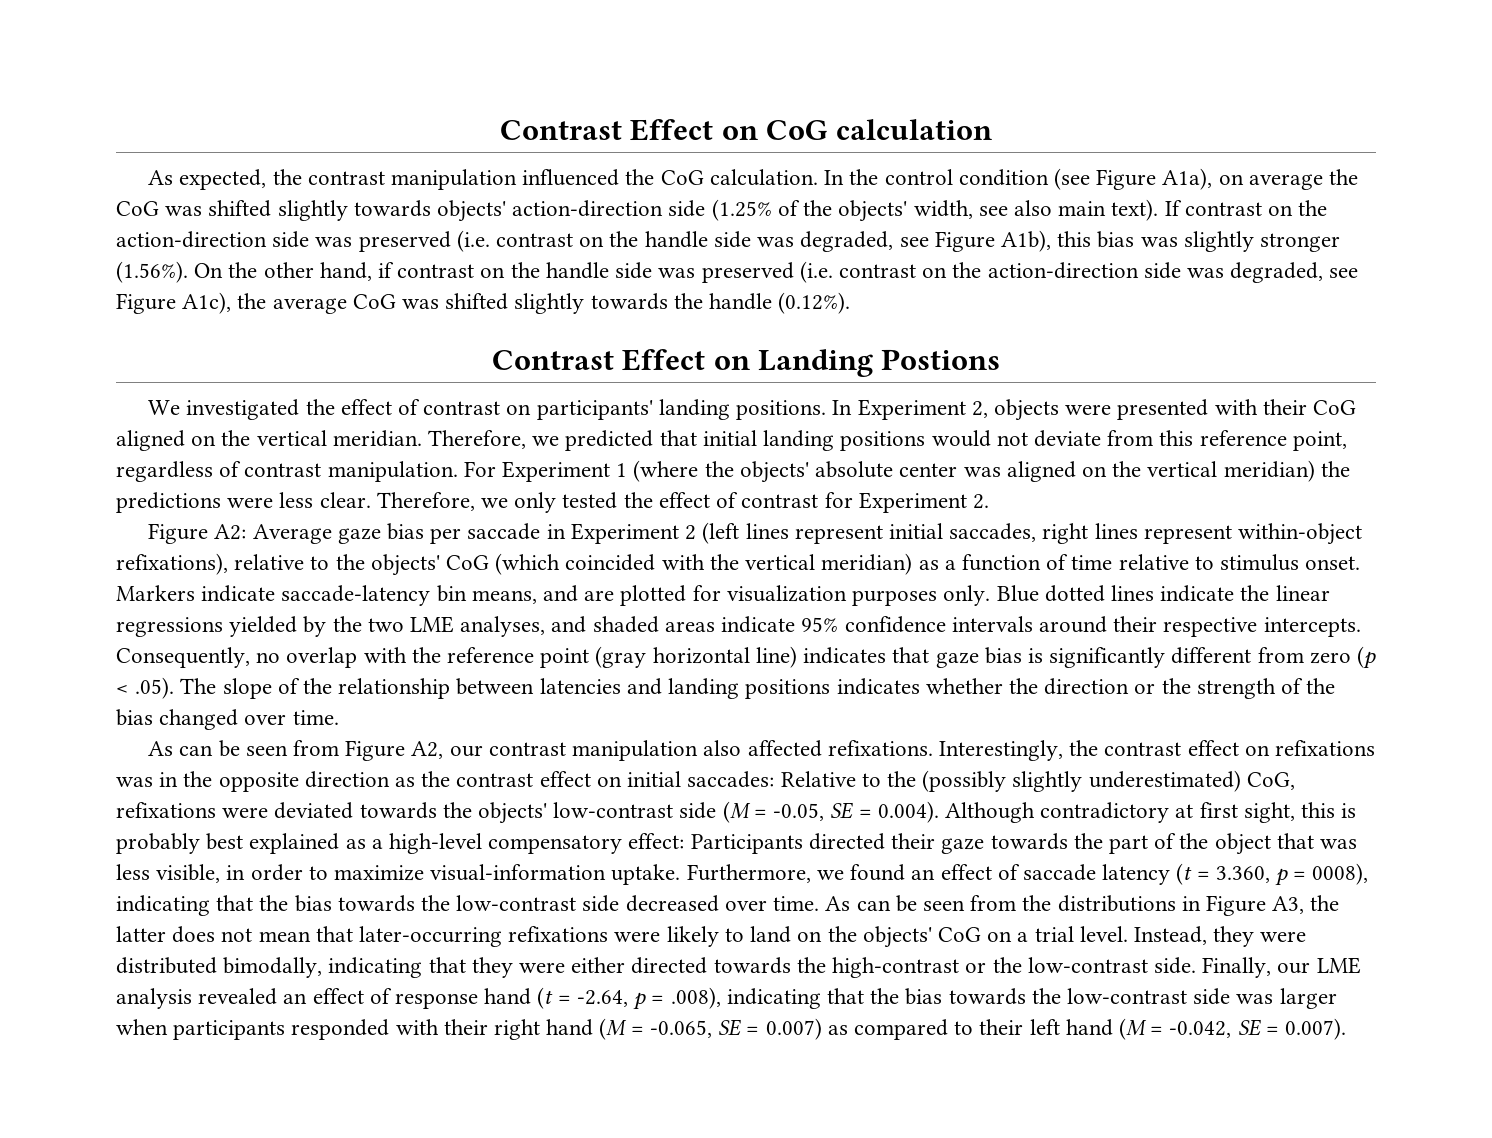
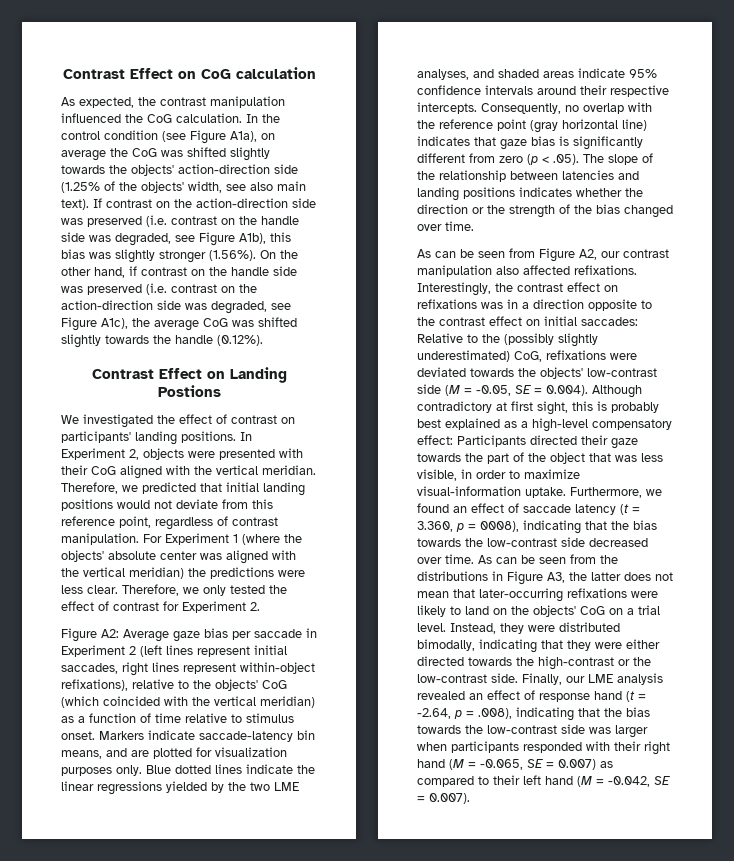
- In the control condition (see Figure A1a), on average the CoG was shifted slightly towards objects' action-direction side (1.25% of the objects' width, see also main text).
+ In the control condition (see Figure A1a), on average the CoG was shifted slightly towards the objects' action-direction side (1.25% of the objects' width, see also main text).
- In Experiment 2, objects were presented with their CoG aligned on the vertical meridian.
+ In Experiment 2, objects were presented with their CoG aligned with the vertical meridian.
- For Experiment 1 (where the objects' absolute center was aligned on the vertical meridian) the predictions were less clear.
+ For Experiment 1 (where the objects' absolute center was aligned with the vertical meridian) the predictions were less clear.
- Interestingly, the contrast effect on refixations was in the opposite direction as the contrast effect on initial saccades:
+ Interestingly, the contrast effect on refixations was in a direction opposite to the contrast effect on initial saccades:

